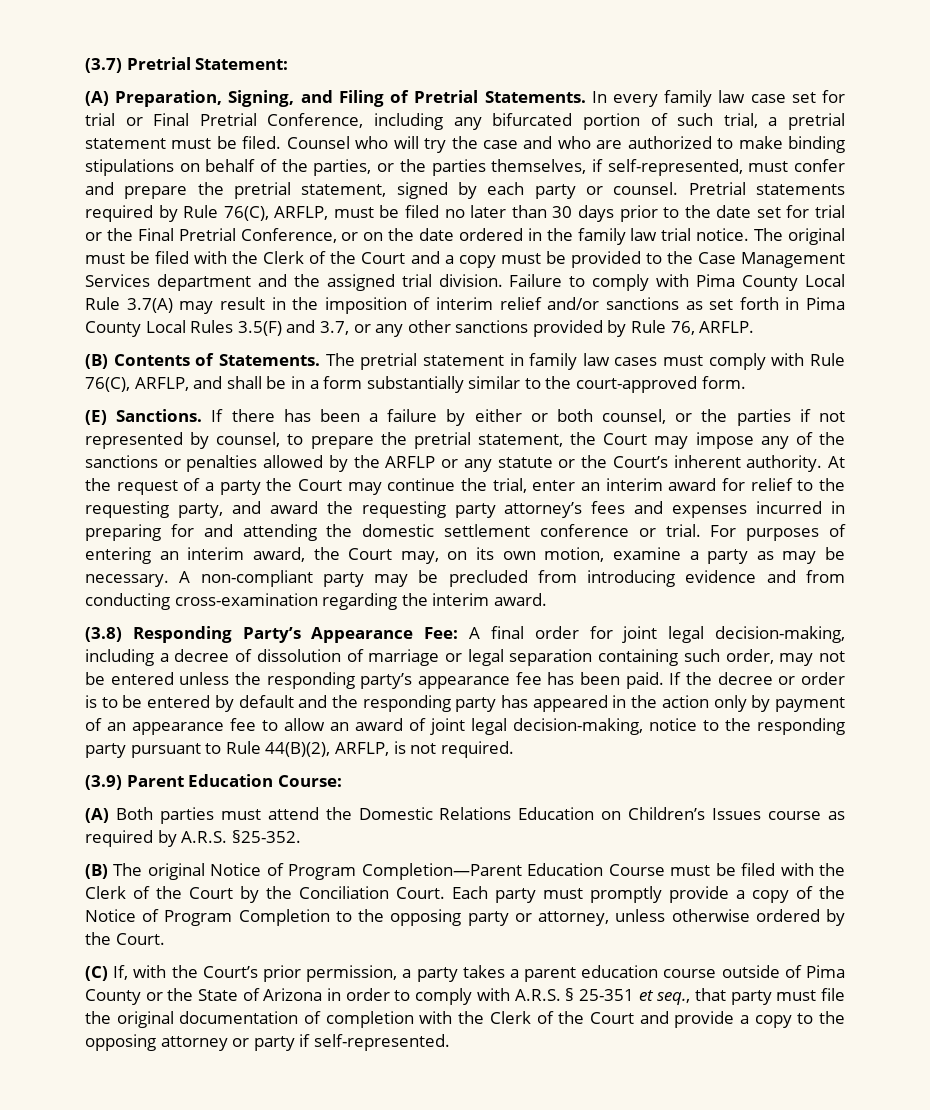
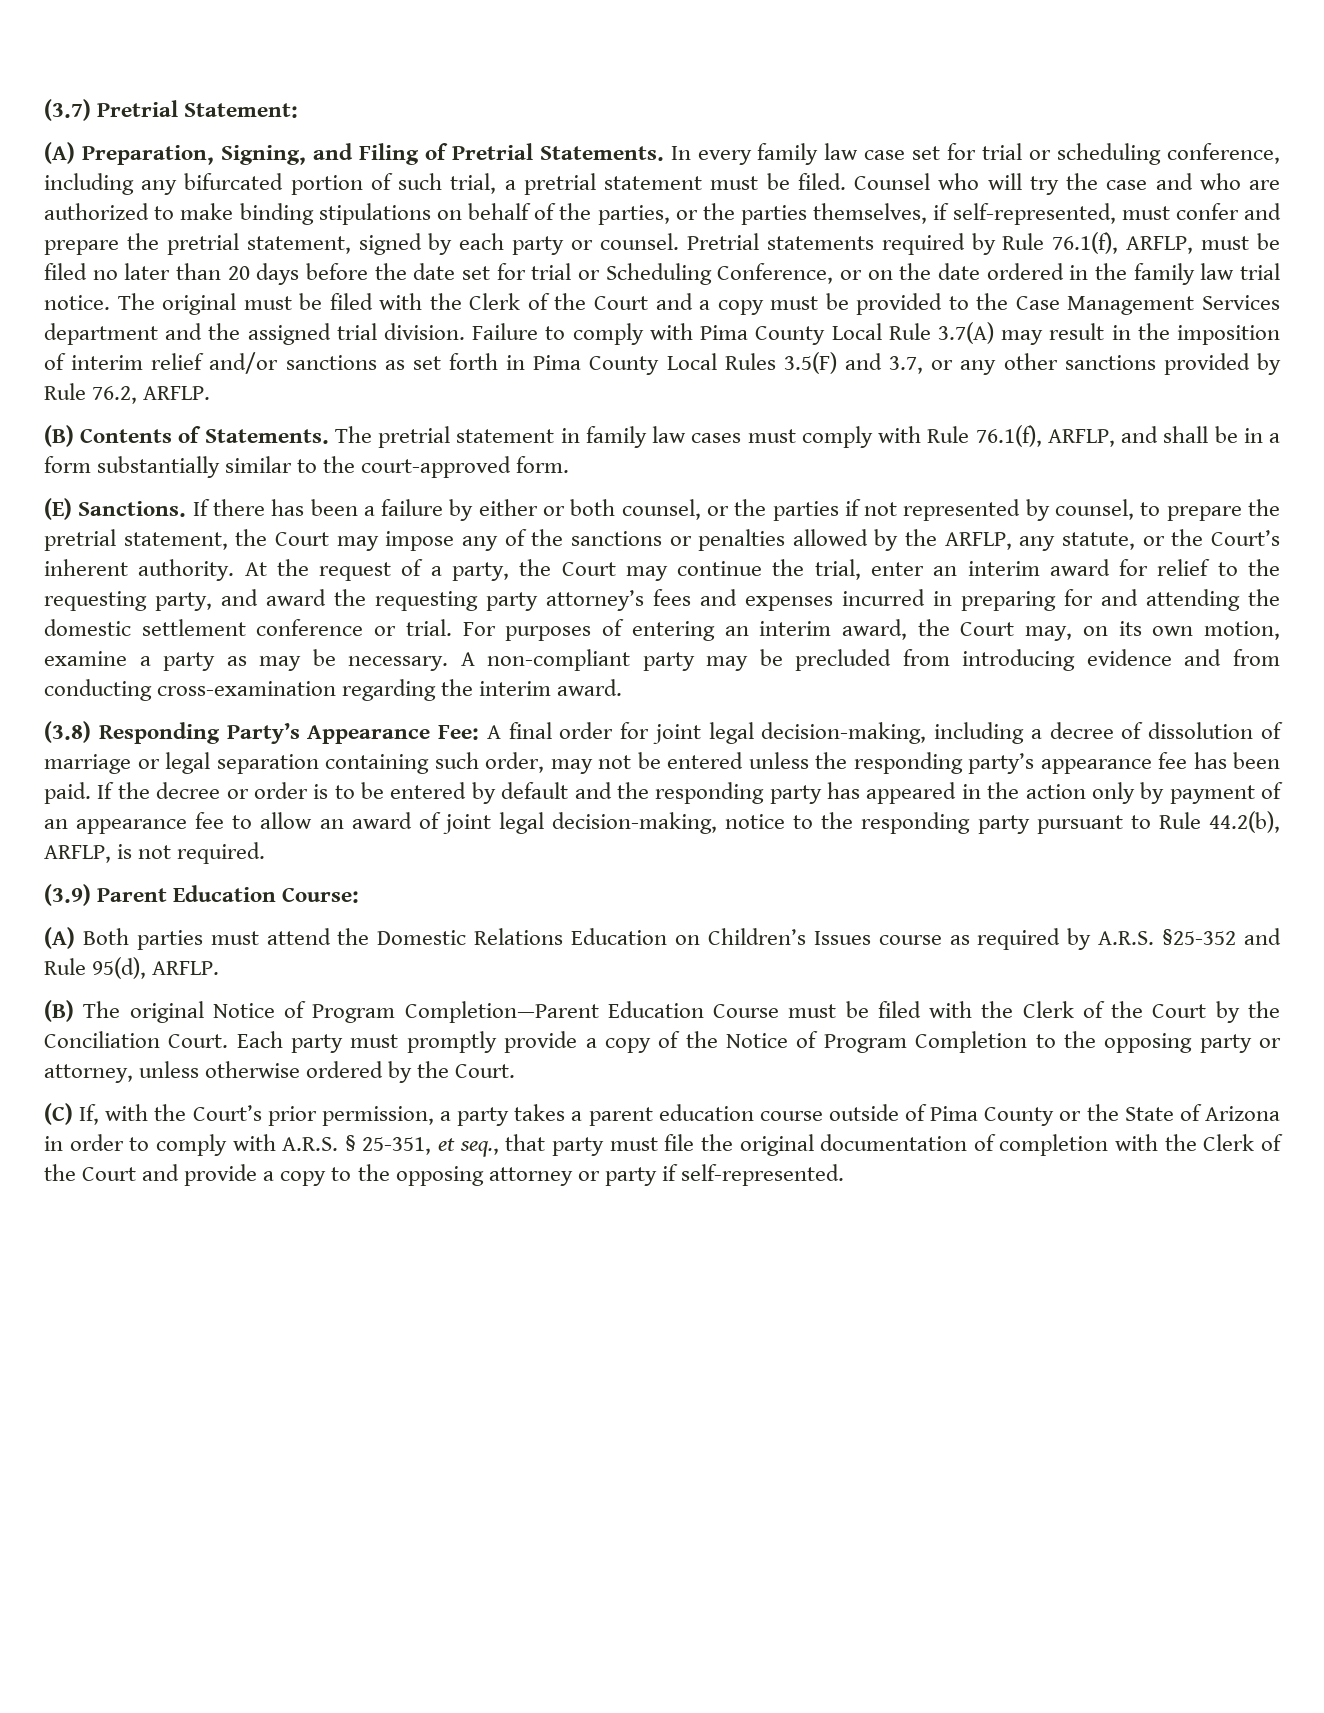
- In every family law case set for trial or Final Pretrial Conference, including any bifurcated portion of such trial, a pretrial statement must be filed.
+ In every family law case set for trial or scheduling conference, including any bifurcated portion of such trial, a pretrial statement must be filed.
- Pretrial statements required by Rule 76(C), ARFLP, must be filed no later than 30 days prior to the date set for trial or the Final Pretrial Conference, or on the date ordered in the family law trial notice.
+ Pretrial statements required by Rule 76.1(f), ARFLP, must be filed no later than 20 days before the date set for trial or Scheduling Conference, or on the date ordered in the family law trial notice.
- Failure to comply with Pima County Local Rule 3.7(A) may result in the imposition of interim relief and/or sanctions as set forth in Pima County Local Rules 3.5(F) and 3.7, or any other sanctions provided by Rule 76, ARFLP.
+ Failure to comply with Pima County Local Rule 3.7(A) may result in the imposition of interim relief and/or sanctions as set forth in Pima County Local Rules 3.5(F) and 3.7, or any other sanctions provided by Rule 76.2, ARFLP.
- The pretrial statement in family law cases must comply with Rule 76(C), ARFLP, and shall be in a form substantially similar to the court-approved form.
+ The pretrial statement in family law cases must comply with Rule 76.1(f), ARFLP, and shall be in a form substantially similar to the court-approved form.
- If there has been a failure by either or both counsel, or the parties if not represented by counsel, to prepare the pretrial statement, the Court may impose any of the sanctions or penalties allowed by the ARFLP or any statute or the Court’s inherent authority.
+ If there has been a failure by either or both counsel, or the parties if not represented by counsel, to prepare the pretrial statement, the Court may impose any of the sanctions or penalties allowed by the ARFLP, any statute, or the Court’s inherent authority.
- At the request of a party the Court may continue the trial, enter an interim award for relief to the requesting party, and award the requesting party attorney’s fees and expenses incurred in preparing for and attending the domestic settlement conference or trial.
+ At the request of a party, the Court may continue the trial, enter an interim award for relief to the requesting party, and award the requesting party attorney’s fees and expenses incurred in preparing for and attending the domestic settlement conference or trial.
- If the decree or order is to be entered by default and the responding party has appeared in the action only by payment of an appearance fee to allow an award of joint legal decision-making, notice to the responding party pursuant to Rule 44(B)(2), ARFLP, is not required.
+ If the decree or order is to be entered by default and the responding party has appeared in the action only by payment of an appearance fee to allow an award of joint legal decision-making, notice to the responding party pursuant to Rule 44.2(b), ARFLP, is not required.
- (A) Both parties must attend the Domestic Relations Education on Children’s Issues course as required by A.R.S. §25-352.
+ (A) Both parties must attend the Domestic Relations Education on Children’s Issues course as required by A.R.S. §25-352 and Rule 95(d), ARFLP.
- (C) If, with the Court’s prior permission, a party takes a parent education course outside of Pima County or the State of Arizona in order to comply with A.R.S. § 25-351 et seq., that party must file the original documentation of completion with the Clerk of the Court and provide a copy to the opposing attorney or party if self-represented.
+ (C) If, with the Court’s prior permission, a party takes a parent education course outside of Pima County or the State of Arizona in order to comply with A.R.S. § 25-351, et seq., that party must file the original documentation of completion with the Clerk of the Court and provide a copy to the opposing attorney or party if self-represented.

